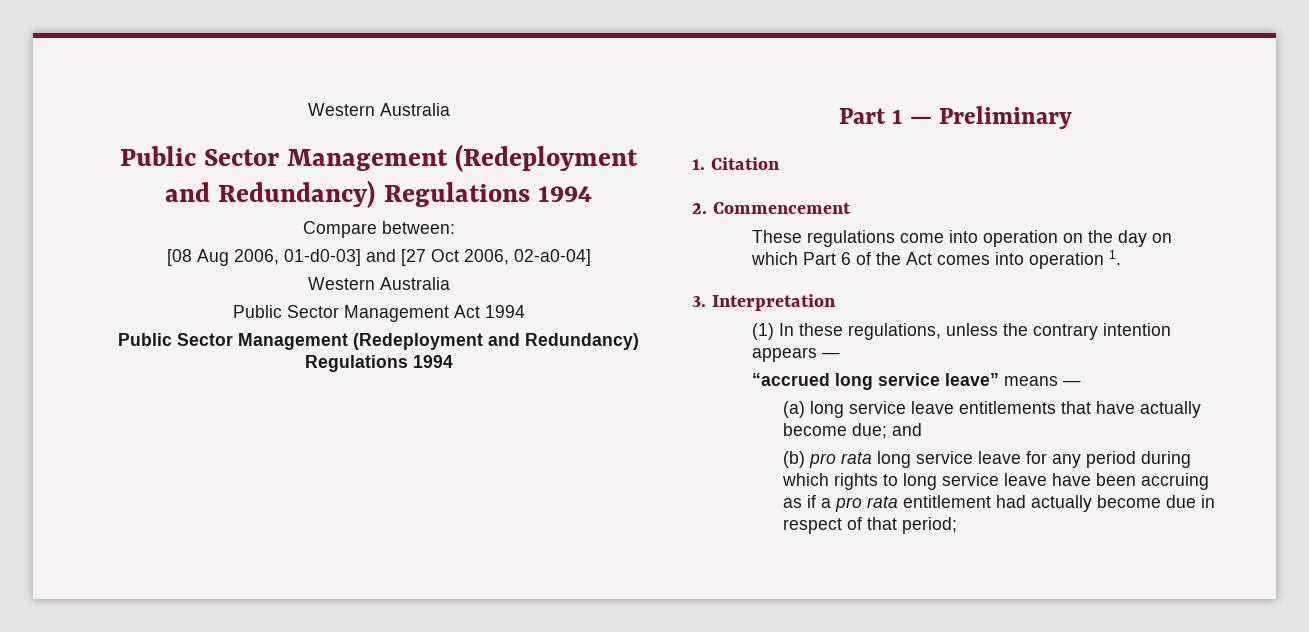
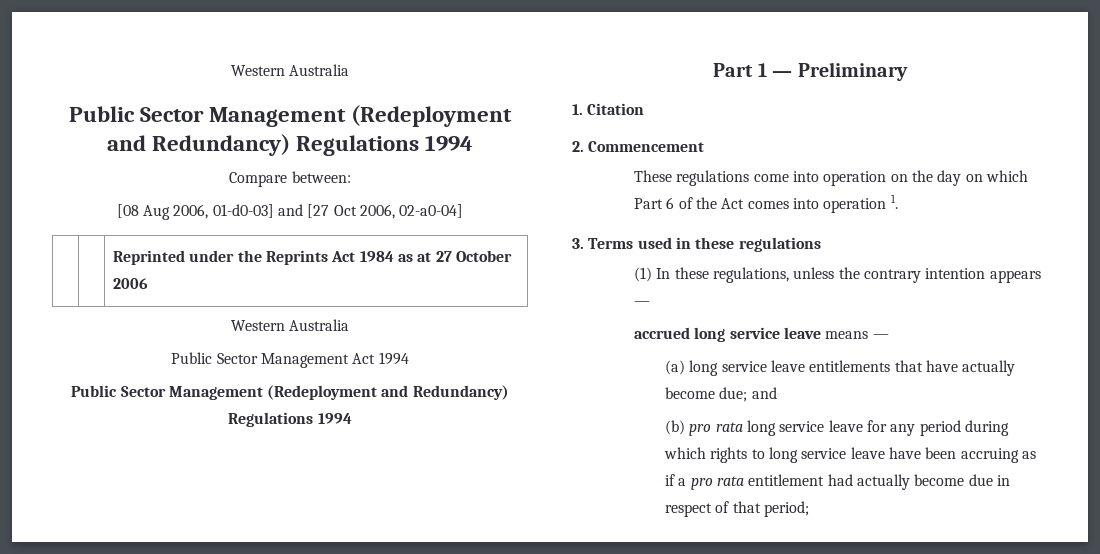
+ | | Reprinted under the Reprints Act 1984 as at 27 October 2006
- 3. Interpretation
+ 3. Terms used in these regulations
- “accrued long service leave” means —
+ accrued long service leave means —

